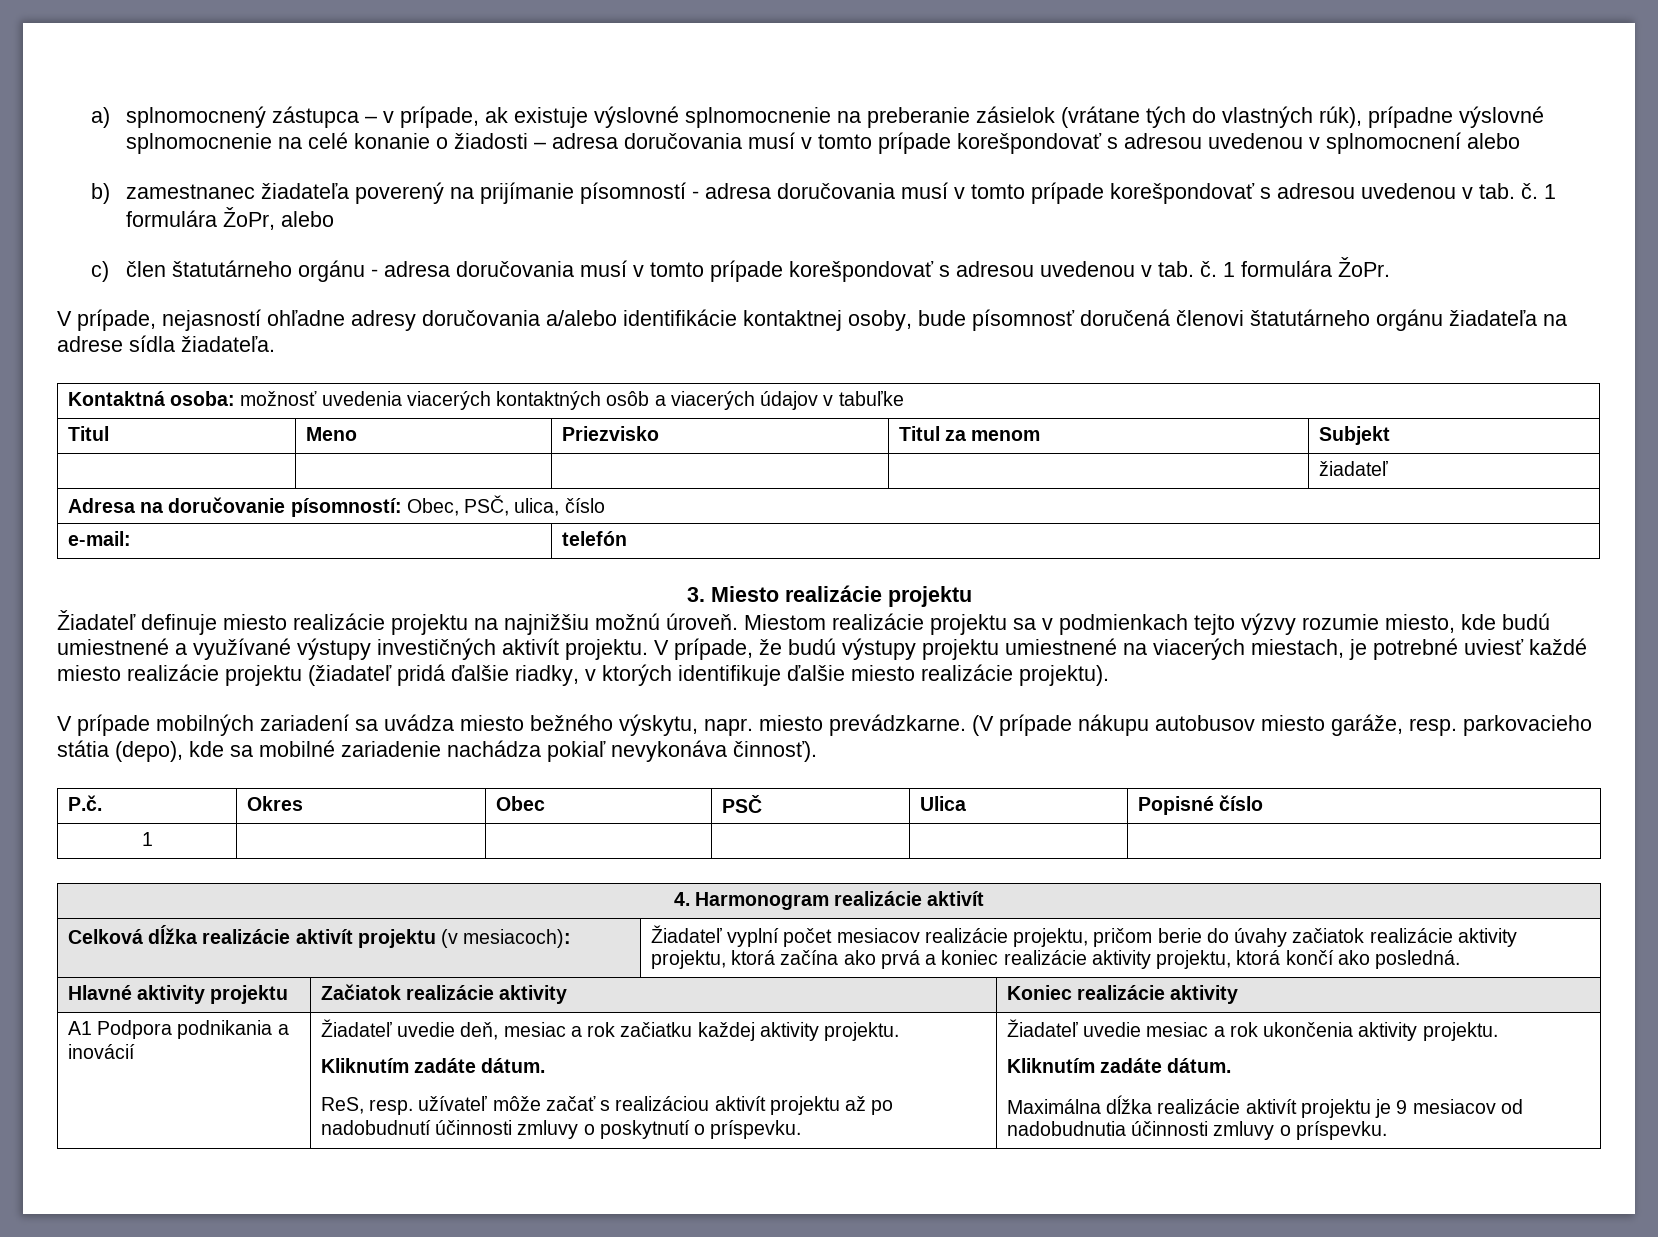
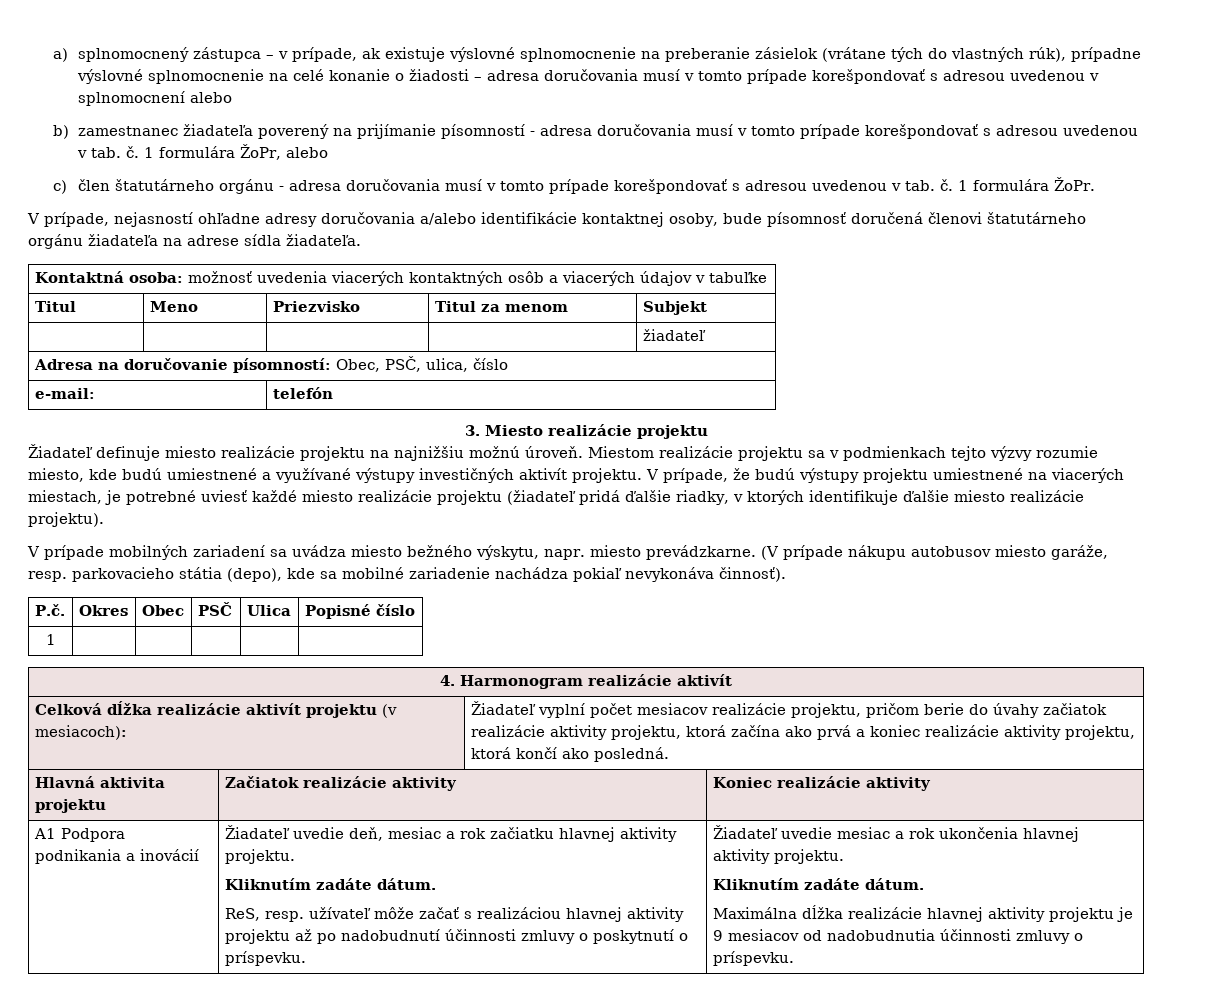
- Hlavné aktivity projektu | Začiatok realizácie aktivity | Koniec realizácie aktivity
+ Hlavná aktivita projektu | Začiatok realizácie aktivity | Koniec realizácie aktivity
- Žiadateľ uvedie deň, mesiac a rok začiatku každej aktivity projektu.
+ Žiadateľ uvedie deň, mesiac a rok začiatku hlavnej aktivity projektu.
- ReS, resp. užívateľ môže začať s realizáciou aktivít projektu až po nadobudnutí účinnosti zmluvy o poskytnutí o príspevku.
+ ReS, resp. užívateľ môže začať s realizáciou hlavnej aktivity projektu až po nadobudnutí účinnosti zmluvy o poskytnutí o príspevku.
- Žiadateľ uvedie mesiac a rok ukončenia aktivity projektu.
+ Žiadateľ uvedie mesiac a rok ukončenia hlavnej aktivity projektu.
- Maximálna dĺžka realizácie aktivít projektu je 9 mesiacov od nadobudnutia účinnosti zmluvy o príspevku.
+ Maximálna dĺžka realizácie hlavnej aktivity projektu je 9 mesiacov od nadobudnutia účinnosti zmluvy o príspevku.

